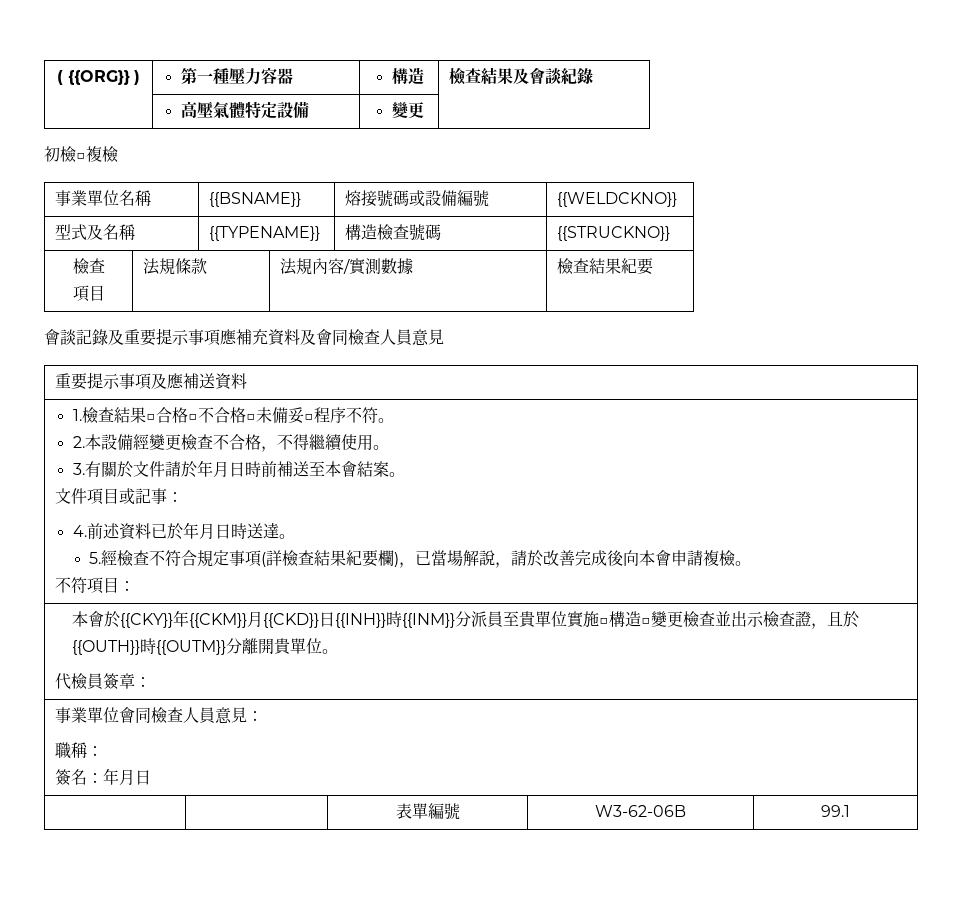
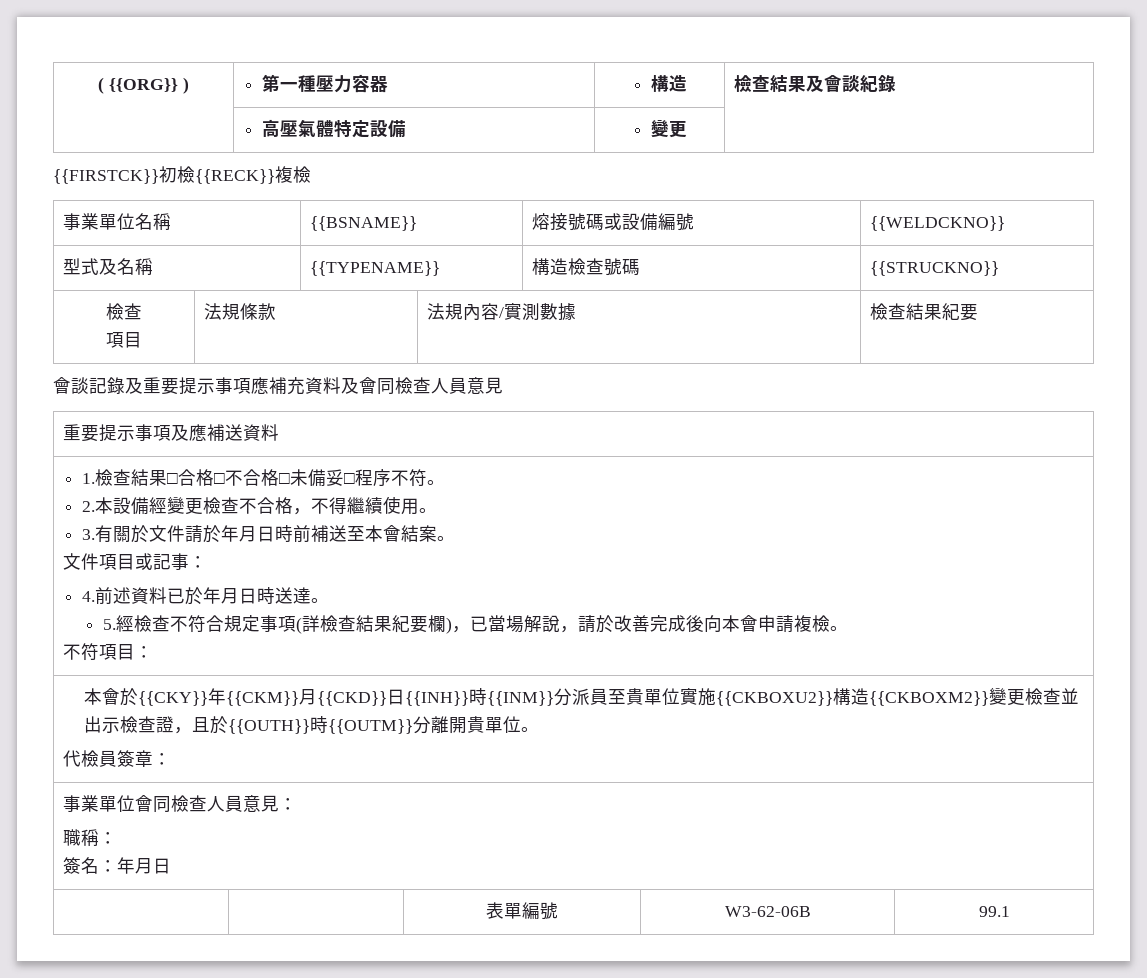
- 初檢□複檢
+ {{FIRSTCK}}初檢{{RECK}}複檢
- 本會於{{CKY}}年{{CKM}}月{{CKD}}日{{INH}}時{{INM}}分派員至貴單位實施□構造□變更檢查並出示檢查證，且於{{OUTH}}時{{OUTM}}分離開貴單位。
+ 本會於{{CKY}}年{{CKM}}月{{CKD}}日{{INH}}時{{INM}}分派員至貴單位實施{{CKBOXU2}}構造{{CKBOXM2}}變更檢查並出示檢查證，且於{{OUTH}}時{{OUTM}}分離開貴單位。

